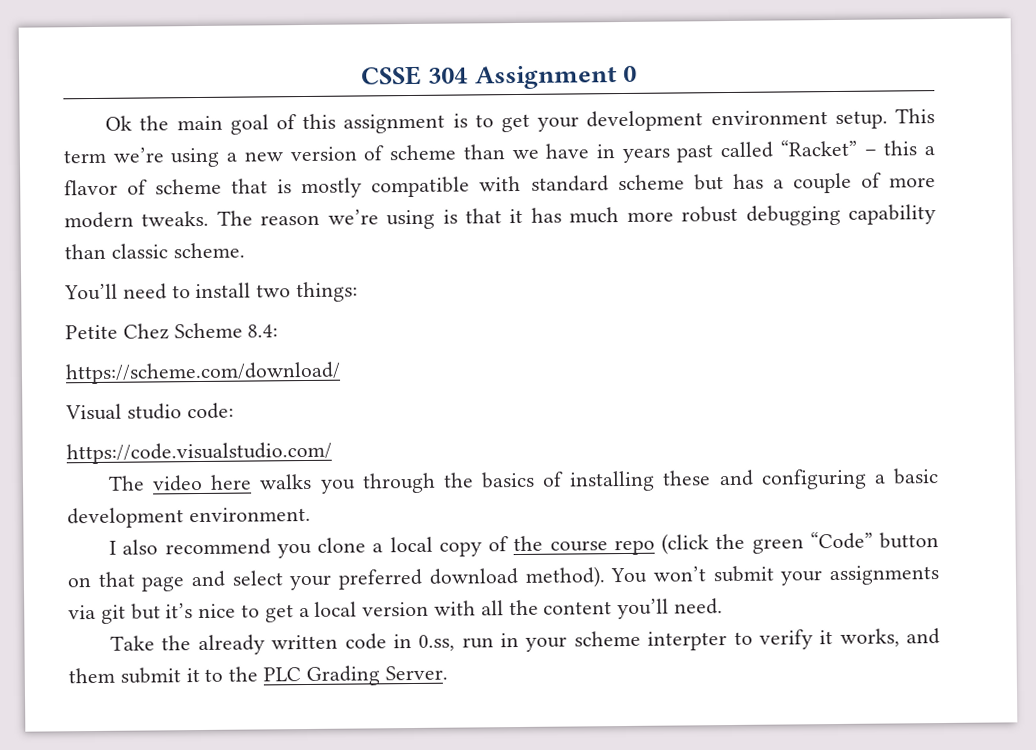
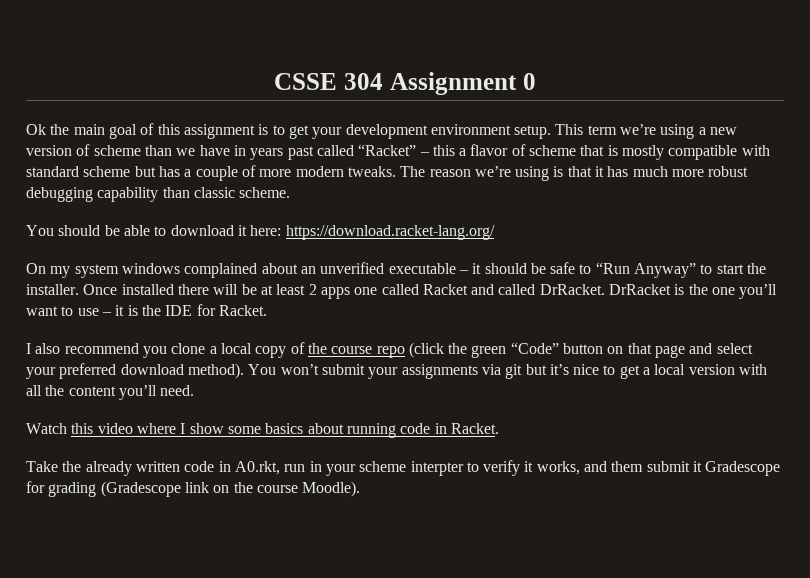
- You’ll need to install two things:
- Petite Chez Scheme 8.4:
- https://scheme.com/download/
- Visual studio code:
- https://code.visualstudio.com/
- The video here walks you through the basics of installing these and configuring a basic development environment.
+ You should be able to download it here: https://download.racket-lang.org/
+ On my system windows complained about an unverified executable – it should be safe to “Run Anyway” to start the installer. Once installed there will be at least 2 apps one called Racket and called DrRacket. DrRacket is the one you’ll want to use – it is the IDE for Racket.
+ Watch this video where I show some basics about running code in Racket.
- Take the already written code in 0.ss, run in your scheme interpter to verify it works, and them submit it to the PLC Grading Server.
+ Take the already written code in A0.rkt, run in your scheme interpter to verify it works, and them submit it Gradescope for grading (Gradescope link on the course Moodle).

